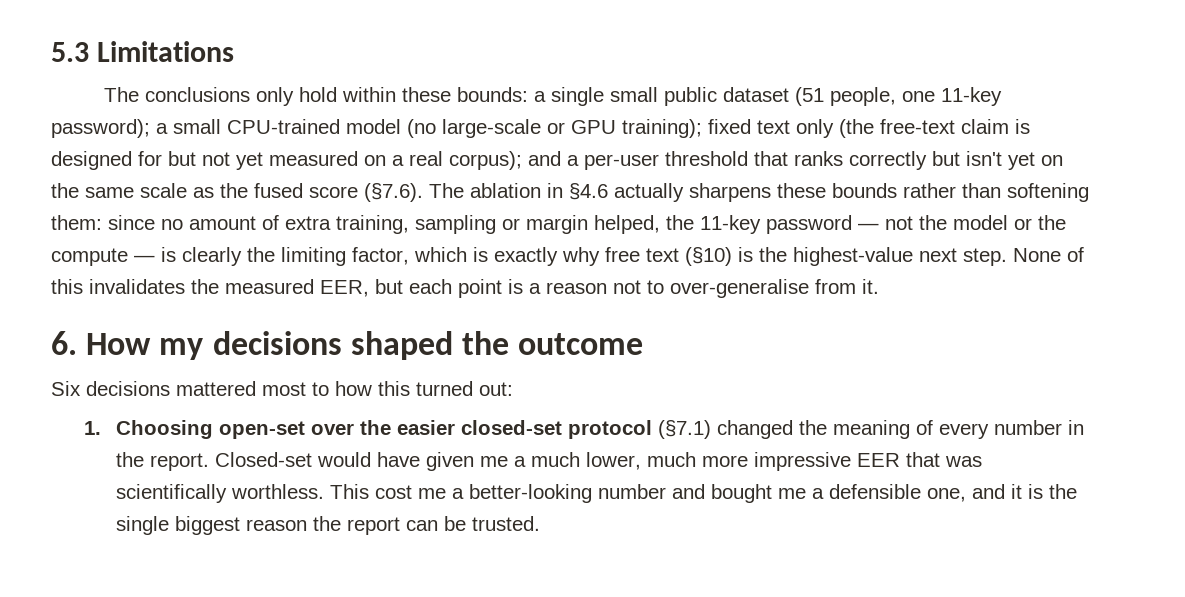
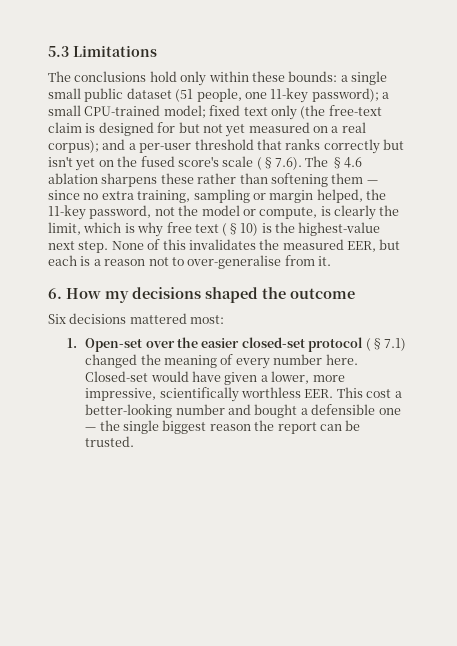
- The conclusions only hold within these bounds:
+ The conclusions hold only within these bounds:
- a small CPU-trained model (no large-scale or GPU training);
+ a small CPU-trained model;
- and a per-user threshold that ranks correctly but isn't yet on the same scale as the fused score (§7.6). The ablation in §4.6 actually sharpens these bounds rather than softening them: since no amount of extra training, sampling or margin helped, the 11-key password — not the model or the compute — is clearly the limiting factor, which is exactly why free text (§10) is the highest-value next step.
+ and a per-user threshold that ranks correctly but isn't yet on the fused score's scale (§7.6). The §4.6 ablation sharpens these rather than softening them — since no extra training, sampling or margin helped, the 11-key password, not the model or compute, is clearly the limit, which is why free text (§10) is the highest-value next step.
- None of this invalidates the measured EER, but each point is a reason not to over-generalise from it.
+ None of this invalidates the measured EER, but each is a reason not to over-generalise from it.
- Six decisions mattered most to how this turned out:
+ Six decisions mattered most:
- 1. Choosing open-set over the easier closed-set protocol (§7.1) changed the meaning of every number in the report.
+ 1. Open-set over the easier closed-set protocol (§7.1) changed the meaning of every number here.
- Closed-set would have given me a much lower, much more impressive EER that was scientifically worthless. This cost me a better-looking number and bought me a defensible one, and it is the single biggest reason the report can be trusted.
+ Closed-set would have given a lower, more impressive, scientifically worthless EER. This cost a better-looking number and bought a defensible one — the single biggest reason the report can be trusted.

